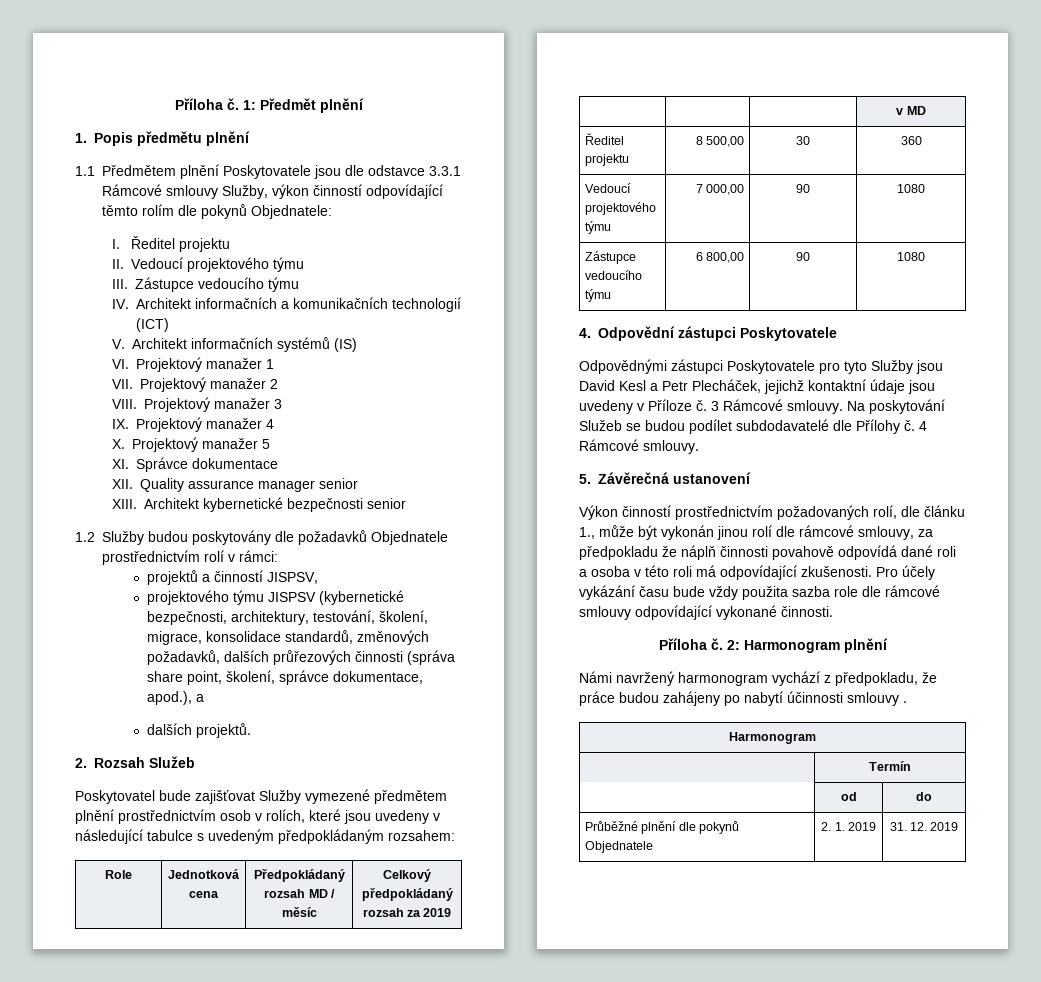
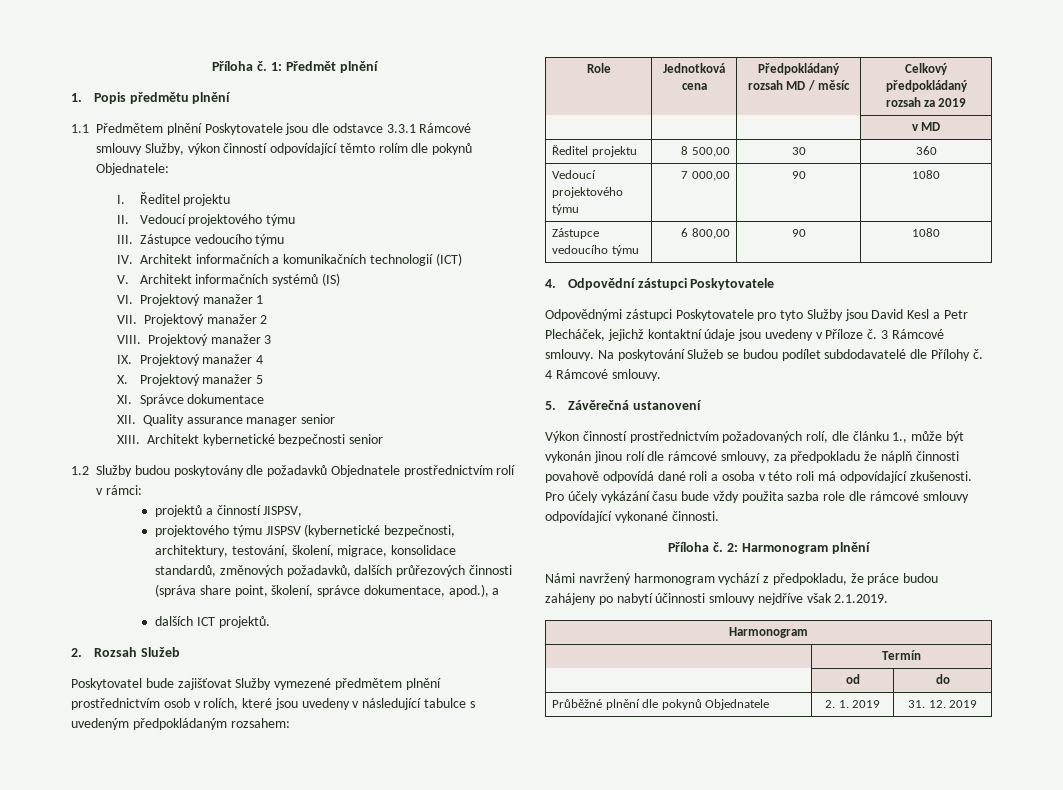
- dalších projektů.
+ dalších ICT projektů.
- Námi navržený harmonogram vychází z předpokladu, že práce budou zahájeny po nabytí účinnosti smlouvy .
+ Námi navržený harmonogram vychází z předpokladu, že práce budou zahájeny po nabytí účinnosti smlouvy nejdříve však 2.1.2019.

